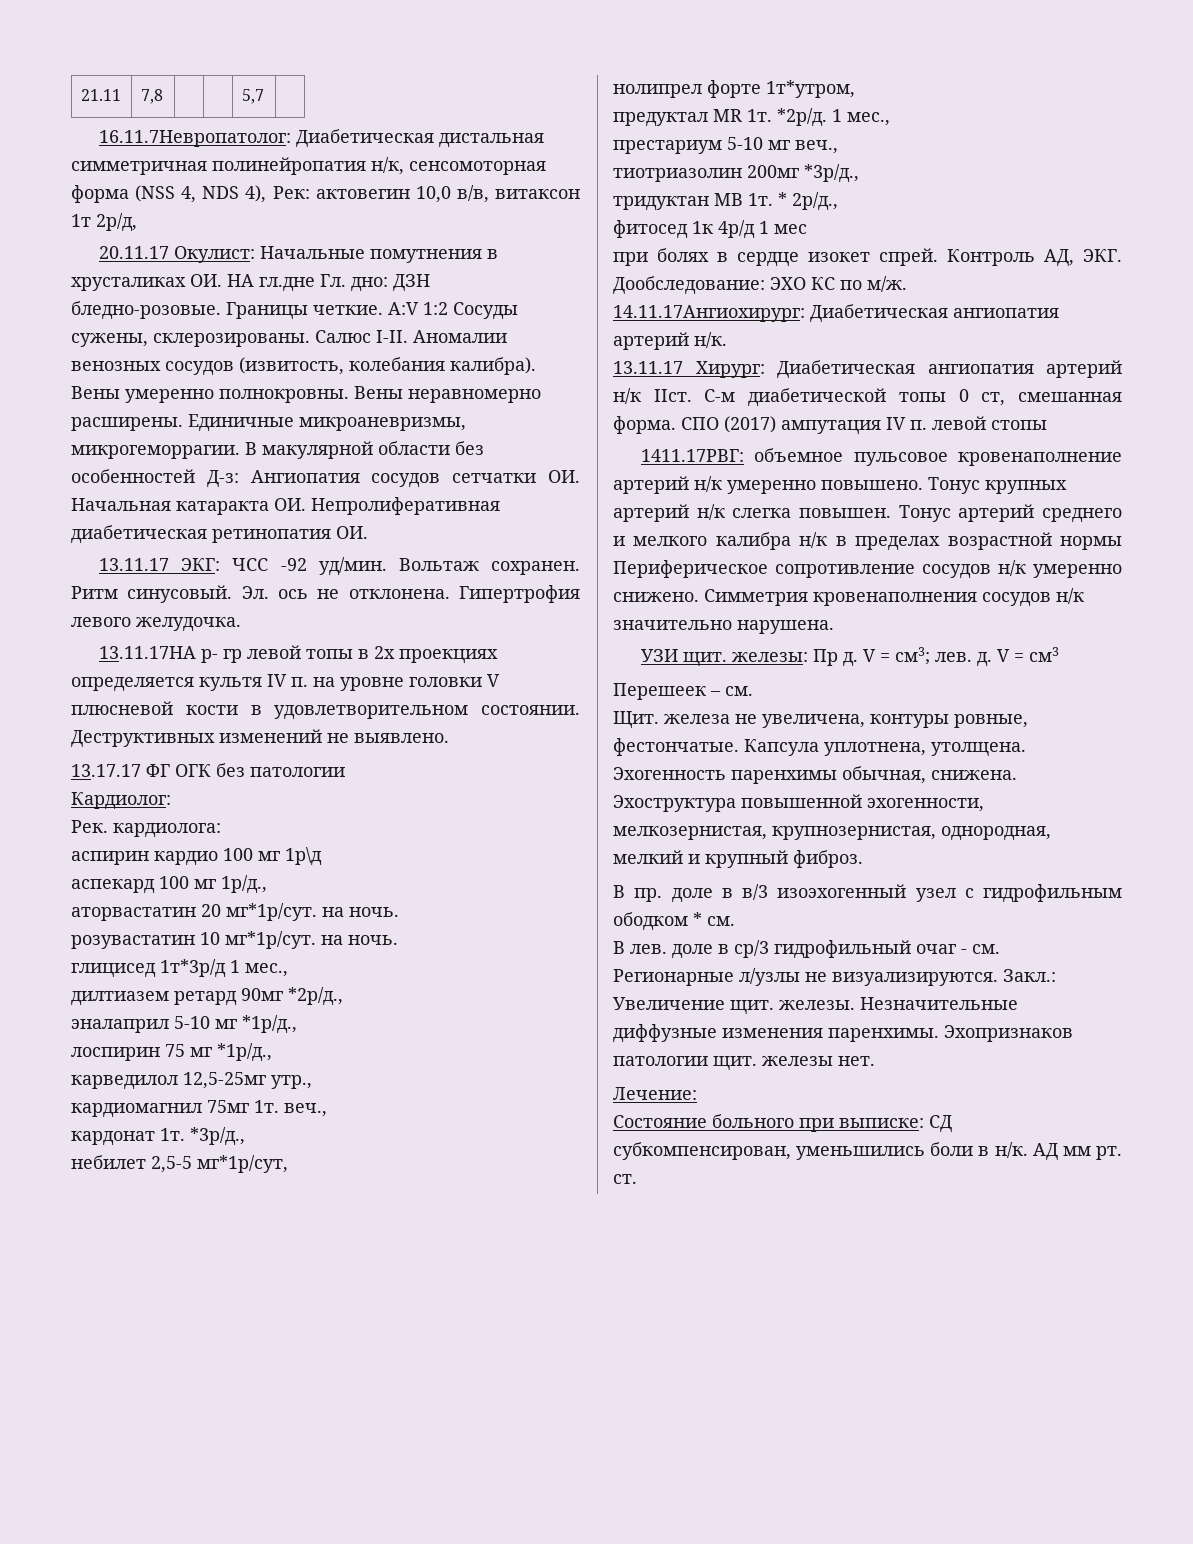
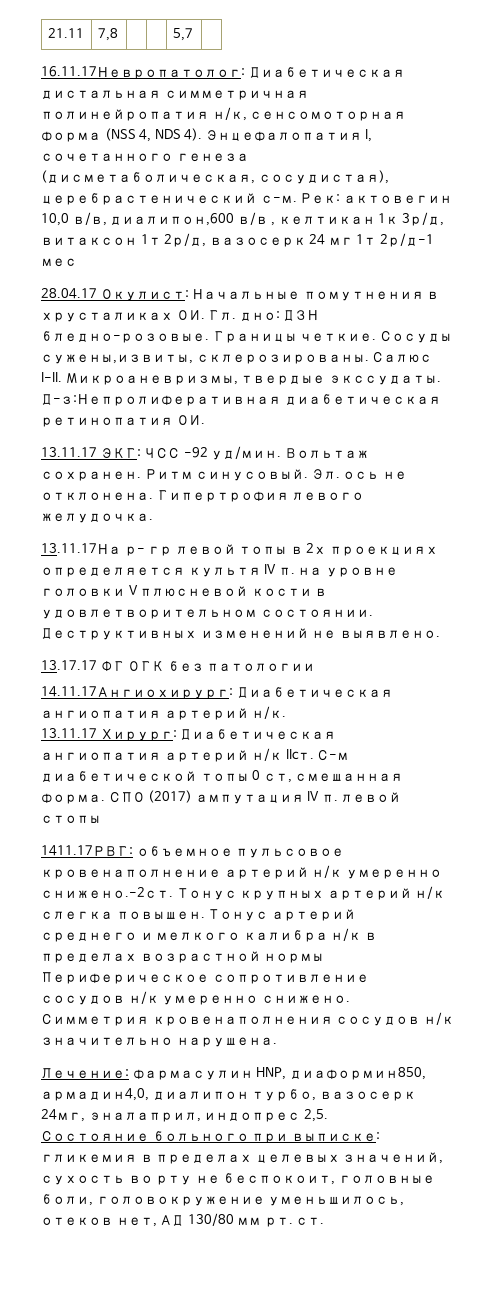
- 16.11.7Невропатолог: Диабетическая дистальная симметричная полинейропатия н/к, сенсомоторная форма (NSS 4, NDS 4), Рек: актовегин 10,0 в/в, витаксон 1т 2р/д,
- 20.11.17 Окулист: Начальные помутнения в хрусталиках ОИ. НА гл.дне Гл. дно: ДЗН бледно-розовые.
+ 16.11.17Невропатолог: Диабетическая дистальная симметричная полинейропатия н/к, сенсомоторная форма (NSS 4, NDS 4). Энцефалопатия I, сочетанного генеза (дисметаболическая, сосудистая), церебрастенический с-м. Рек: актовегин 10,0 в/в, диалипон,600 в/в , келтикан 1к 3р/д, витаксон 1т 2р/д, вазосерк 24 мг 1т 2р/д-1 мес
+ 28.04.17 Окулист: Начальные помутнения в хрусталиках ОИ. Гл. дно: ДЗН бледно-розовые.
- А:V 1:2 Сосуды сужены, склерозированы. Салюс I-II. Аномалии венозных сосудов (извитость, колебания калибра). Вены умеренно полнокровны. Вены неравномерно расширены. Единичные микроаневризмы, микрогеморрагии. В макулярной области без особенностей Д-з: Ангиопатия сосудов сетчатки ОИ. Начальная катаракта ОИ. Непролиферативная диабетическая ретинопатия ОИ.
+ Сосуды сужены,извиты, склерозированы. Салюс I-II. Микроаневризмы, твердые экссудаты. Д-з:Непролиферативная диабетическая ретинопатия ОИ.
- 13.11.17НА р- гр левой топы в 2х проекциях определяется культя IV п. на уровне головки V плюсневой кости в удовлетворительном состоянии.
+ 13.11.17На р- гр левой топы в 2х проекциях определяется культя IV п. на уровне головки V плюсневой кости в удовлетворительном состоянии.
- Кардиолог:
- Рек. кардиолога:
- аспирин кардио 100 мг 1р\д
- аспекард 100 мг 1р/д.,
- аторвастатин 20 мг*1р/сут. на ночь.
- розувастатин 10 мг*1р/сут. на ночь.
- глицисед 1т*3р/д 1 мес.,
- дилтиазем ретард 90мг *2р/д.,
- эналаприл 5-10 мг *1р/д.,
- лоспирин 75 мг *1р/д.,
- карведилол 12,5-25мг утр.,
- кардиомагнил 75мг 1т. веч.,
- кардонат 1т. *3р/д.,
- небилет 2,5-5 мг*1р/сут,
- нолипрел форте 1т*утром,
- предуктал МR 1т. *2р/д. 1 мес.,
- престариум 5-10 мг веч.,
- тиотриазолин 200мг *3р/д.,
- тридуктан МВ 1т. * 2р/д.,
- фитосед 1к 4р/д 1 мес
- при болях в сердце изокет спрей. Контроль АД, ЭКГ. Дообследование: ЭХО КС по м/ж.
- 1411.17РВГ: объемное пульсовое кровенаполнение артерий н/к умеренно повышено. Тонус крупных артерий н/к слегка повышен.
+ 1411.17РВГ: объемное пульсовое кровенаполнение артерий н/к умеренно снижено.-2ст. Тонус крупных артерий н/к слегка повышен.
- УЗИ щит. железы: Пр д. V = см3; лев. д. V = см3
- Перешеек – см.
- Щит. железа не увеличена, контуры ровные, фестончатые. Капсула уплотнена, утолщена. Эхогенность паренхимы обычная, снижена. Эхоструктура повышенной эхогенности, мелкозернистая, крупнозернистая, однородная, мелкий и крупный фиброз.
- В пр. доле в в/3 изоэхогенный узел с гидрофильным ободком * см.
- В лев. доле в ср/3 гидрофильный очаг - см. Регионарные л/узлы не визуализируются. Закл.: Увеличение щит. железы. Незначительные диффузные изменения паренхимы. Эхопризнаков патологии щит. железы нет.
- Лечение:
- Состояние больного при выписке: СД субкомпенсирован, уменьшились боли в н/к. АД мм рт. ст.
+ Лечение: фармасулин HNP, диаформин850, армадин4,0, диалипон турбо, вазосерк 24мг, эналаприл, индопрес 2,5.
+ Состояние больного при выписке: гликемия в пределах целевых значений, сухость во рту не беспокоит, головные боли, головокружение уменьшилось, отеков нет, АД 130/80 мм рт. ст.

